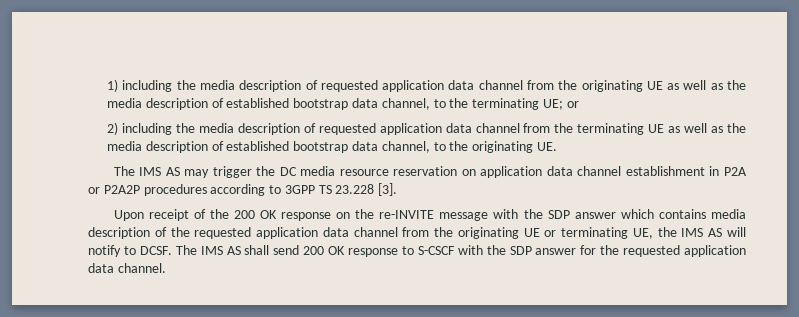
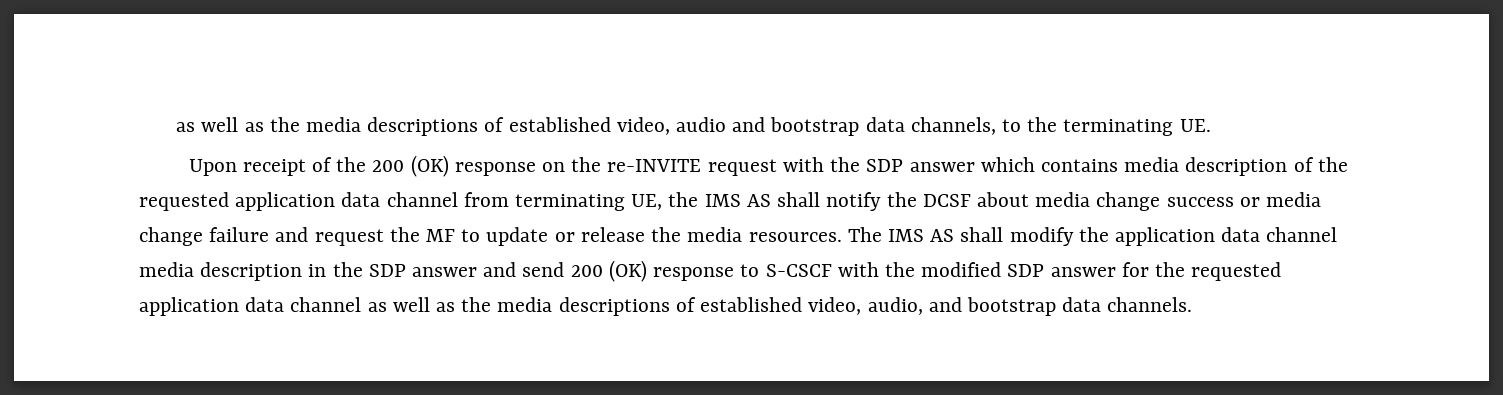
- 1) including the media description of requested application data channel from the originating UE as well as the media description of established bootstrap data channel, to the terminating UE; or
- 2) including the media description of requested application data channel from the terminating UE as well as the media description of established bootstrap data channel, to the originating UE.
- The IMS AS may trigger the DC media resource reservation on application data channel establishment in P2A or P2A2P procedures according to 3GPP TS 23.228 [3].
+ as well as the media descriptions of established video, audio and bootstrap data channels, to the terminating UE.
- Upon receipt of the 200 OK response on the re-INVITE message with the SDP answer which contains media description of the requested application data channel from the originating UE or terminating UE, the IMS AS will notify to DCSF. The IMS AS shall send 200 OK response to S-CSCF with the SDP answer for the requested application data channel.
+ Upon receipt of the 200 (OK) response on the re-INVITE request with the SDP answer which contains media description of the requested application data channel from terminating UE, the IMS AS shall notify the DCSF about media change success or media change failure and request the MF to update or release the media resources. The IMS AS shall modify the application data channel media description in the SDP answer and send 200 (OK) response to S-CSCF with the modified SDP answer for the requested application data channel as well as the media descriptions of established video, audio, and bootstrap data channels.

